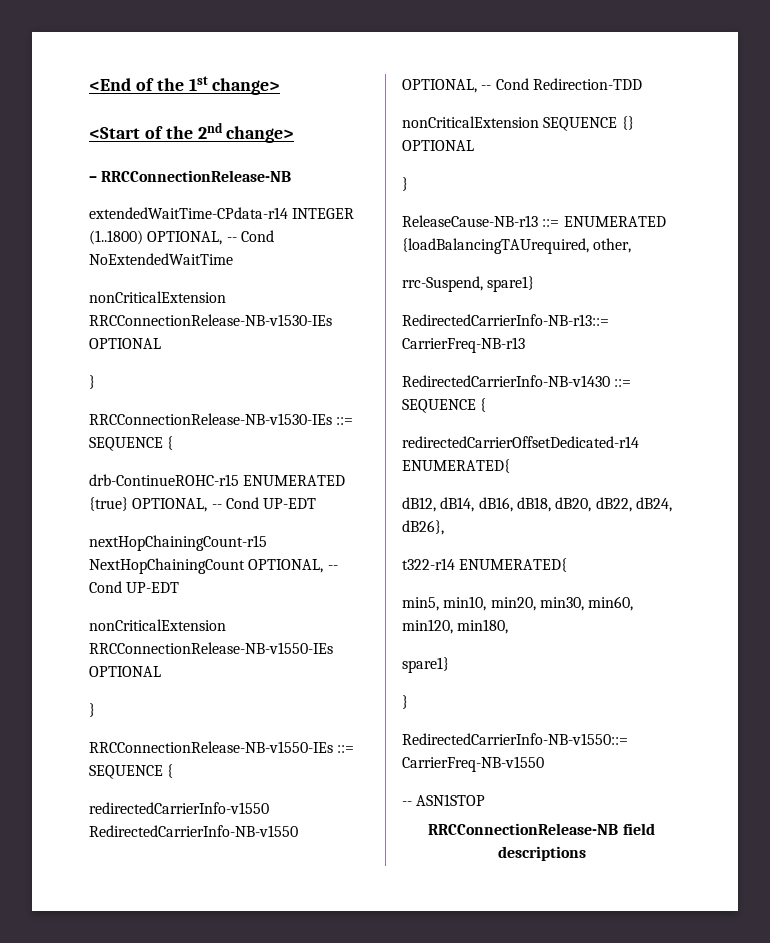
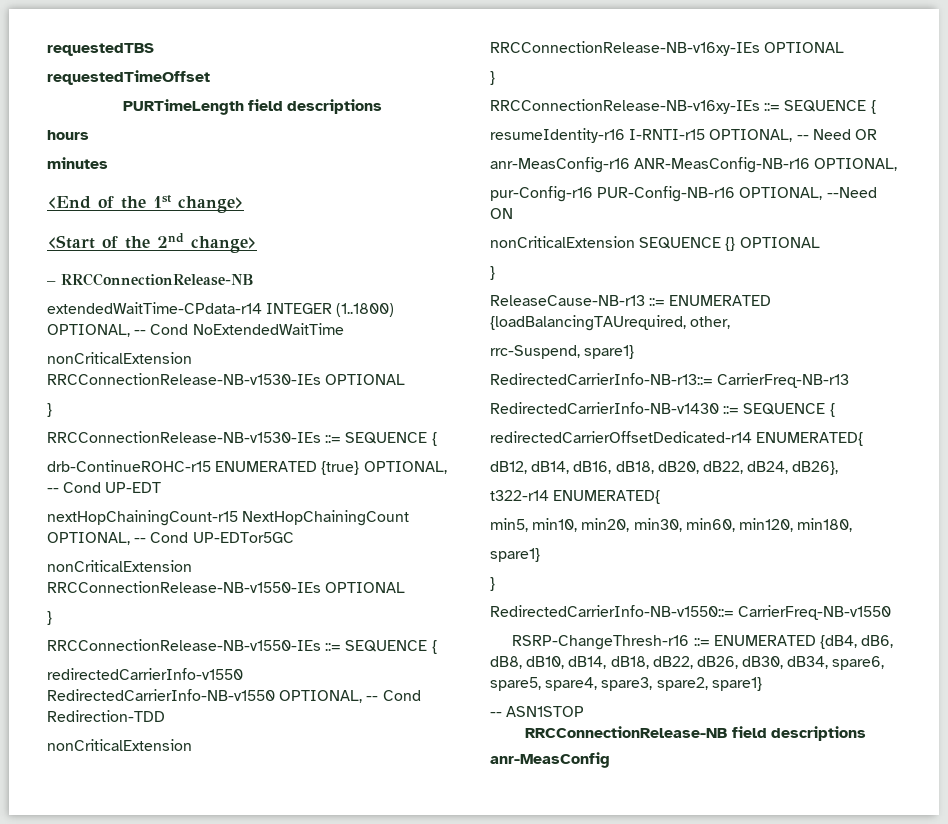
+ requestedTBS
+ requestedTimeOffset
+ PURTimeLength field descriptions
+ hours
+ minutes
- nextHopChainingCount-r15 NextHopChainingCount OPTIONAL, -- Cond UP-EDT
+ nextHopChainingCount-r15 NextHopChainingCount OPTIONAL, -- Cond UP-EDTor5GC
+ nonCriticalExtension RRCConnectionRelease-NB-v16xy-IEs OPTIONAL
+ }
+ RRCConnectionRelease-NB-v16xy-IEs ::= SEQUENCE {
+ resumeIdentity-r16 I-RNTI-r15 OPTIONAL, -- Need OR
+ anr-MeasConfig-r16 ANR-MeasConfig-NB-r16 OPTIONAL,
+ pur-Config-r16 PUR-Config-NB-r16 OPTIONAL, --Need ON
+ RSRP-ChangeThresh-r16 ::= ENUMERATED {dB4, dB6, dB8, dB10, dB14, dB18, dB22, dB26, dB30, dB34, spare6, spare5, spare4, spare3, spare2, spare1}
+ anr-MeasConfig

